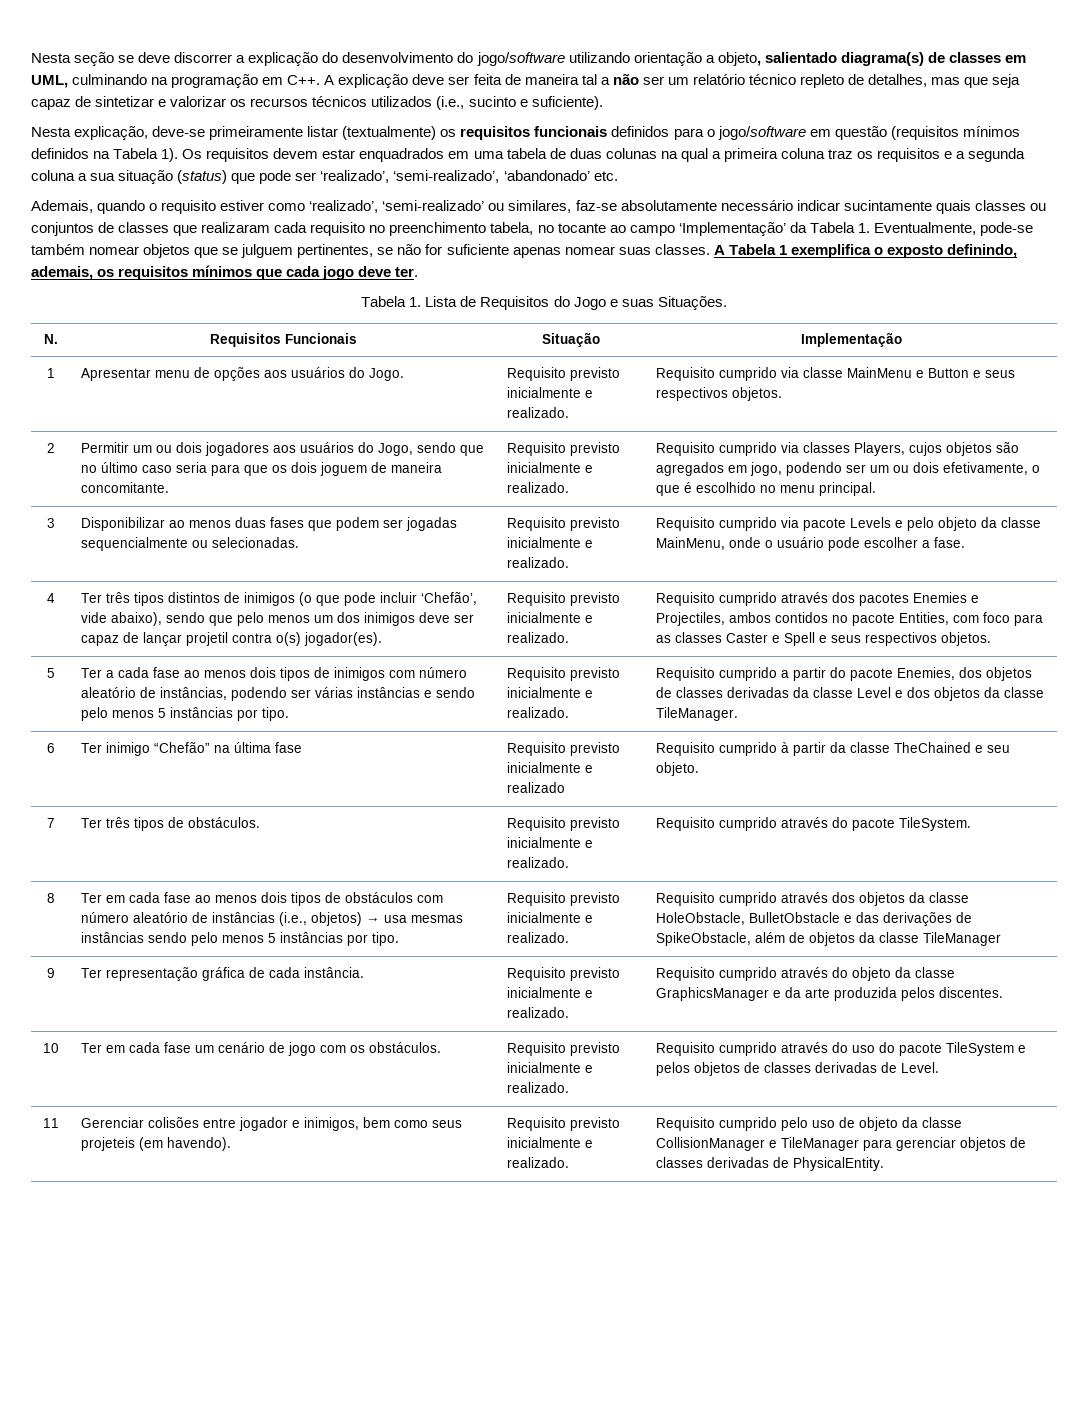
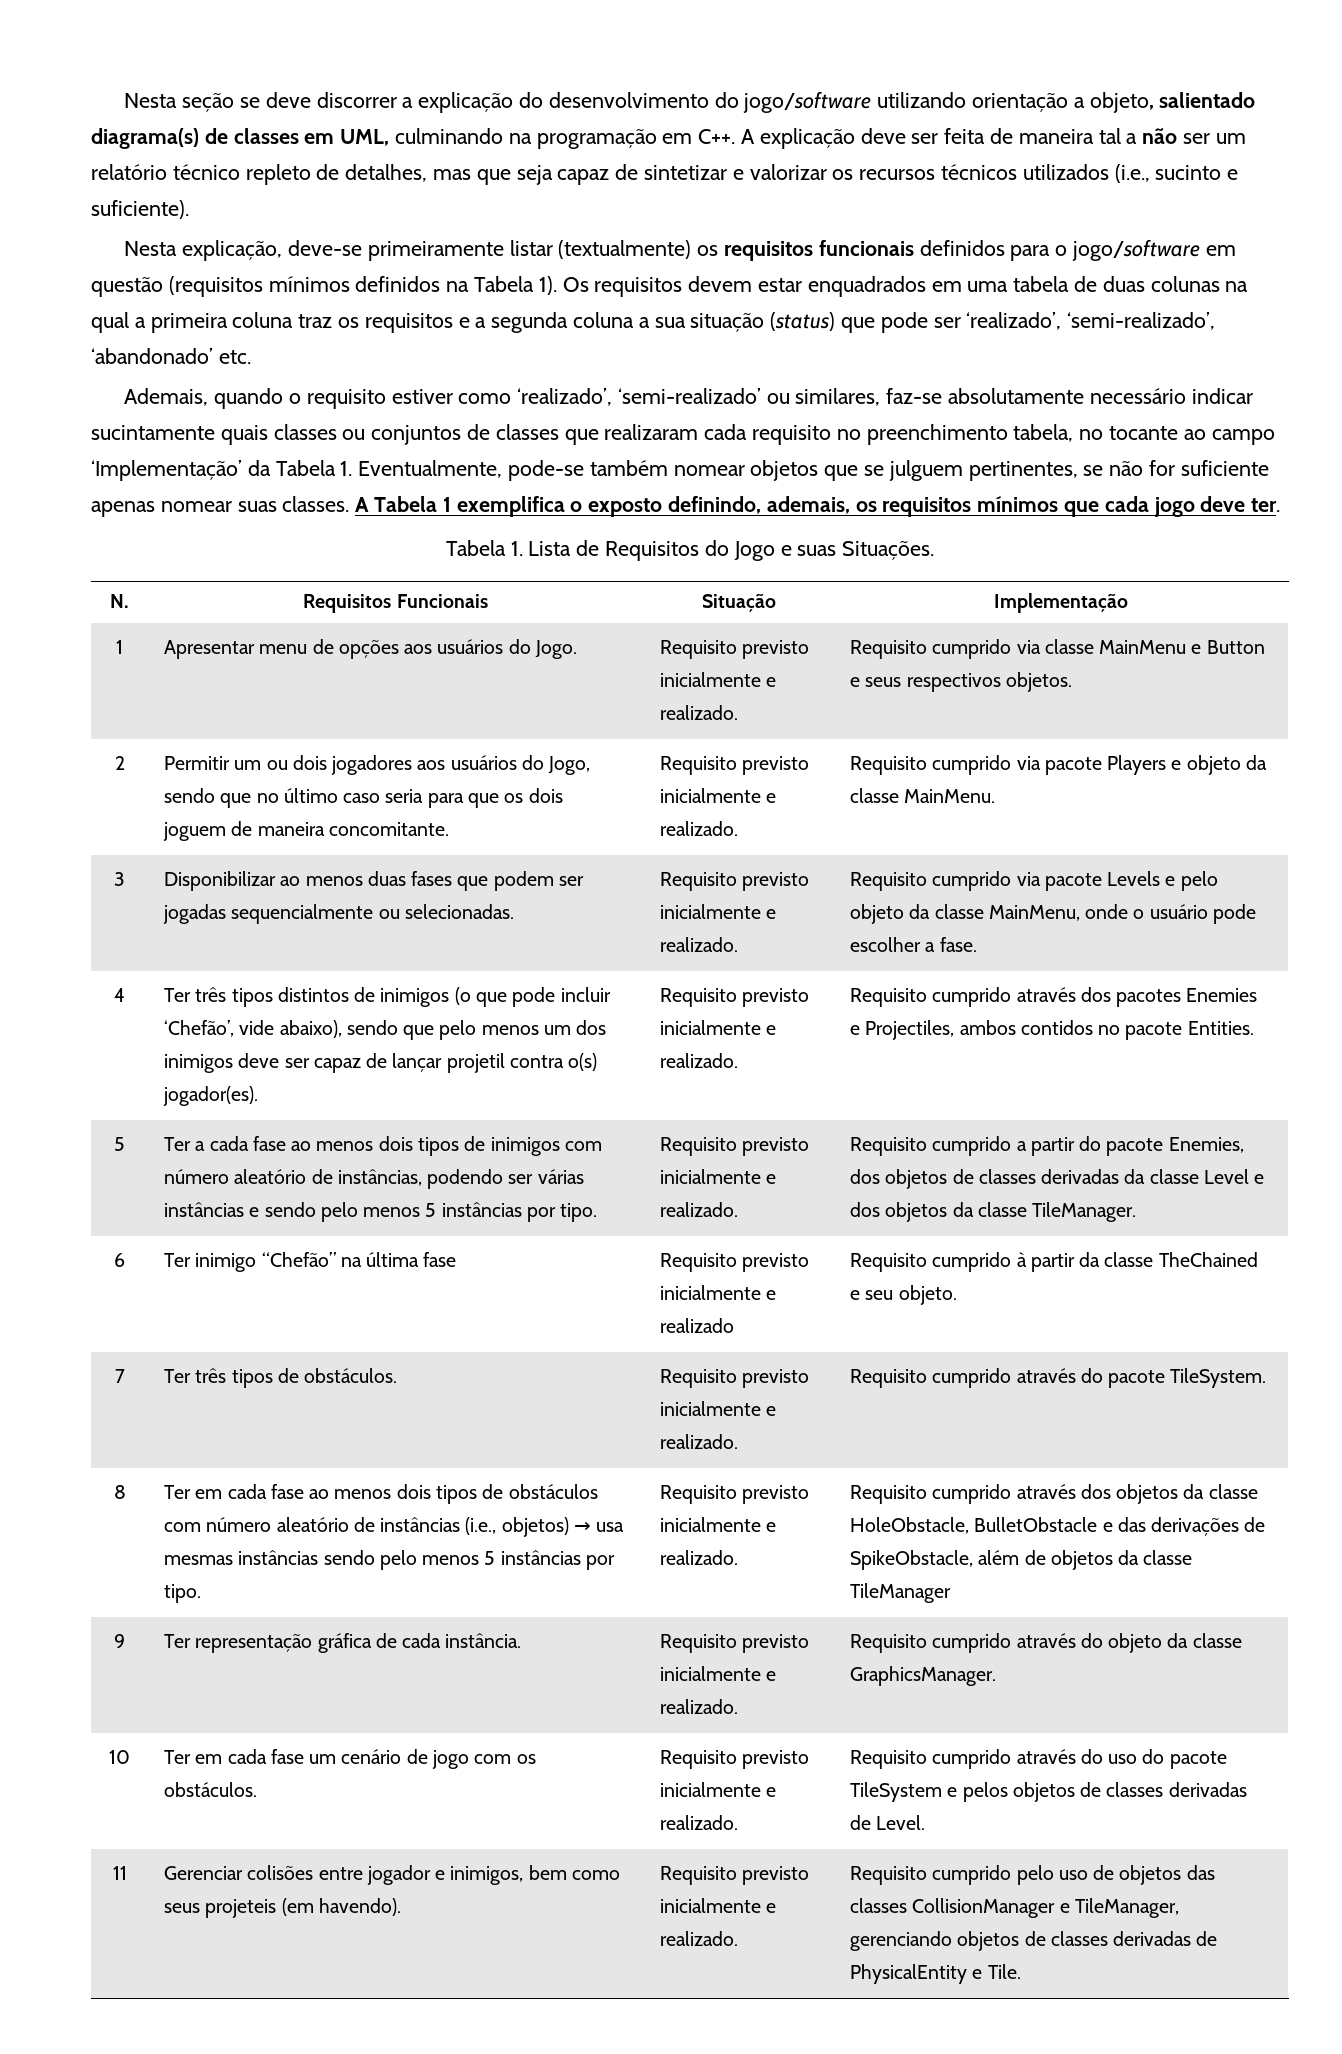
- Requisito cumprido via classes Players, cujos objetos são agregados em jogo, podendo ser um ou dois efetivamente, o que é escolhido no menu principal.
+ Requisito cumprido via pacote Players e objeto da classe MainMenu.
- Requisito cumprido através dos pacotes Enemies e Projectiles, ambos contidos no pacote Entities, com foco para as classes Caster e Spell e seus respectivos objetos.
+ Requisito cumprido através dos pacotes Enemies e Projectiles, ambos contidos no pacote Entities.
- 9 | Ter representação gráfica de cada instância. | Requisito previsto inicialmente e realizado. | Requisito cumprido através do objeto da classe GraphicsManager e da arte produzida pelos discentes.
+ 9 | Ter representação gráfica de cada instância. | Requisito previsto inicialmente e realizado. | Requisito cumprido através do objeto da classe GraphicsManager.
- 11 | Gerenciar colisões entre jogador e inimigos, bem como seus projeteis (em havendo). | Requisito previsto inicialmente e realizado. | Requisito cumprido pelo uso de objeto da classe CollisionManager e TileManager para gerenciar objetos de classes derivadas de PhysicalEntity.
+ 11 | Gerenciar colisões entre jogador e inimigos, bem como seus projeteis (em havendo). | Requisito previsto inicialmente e realizado. | Requisito cumprido pelo uso de objetos das classes CollisionManager e TileManager, gerenciando objetos de classes derivadas de PhysicalEntity e Tile.

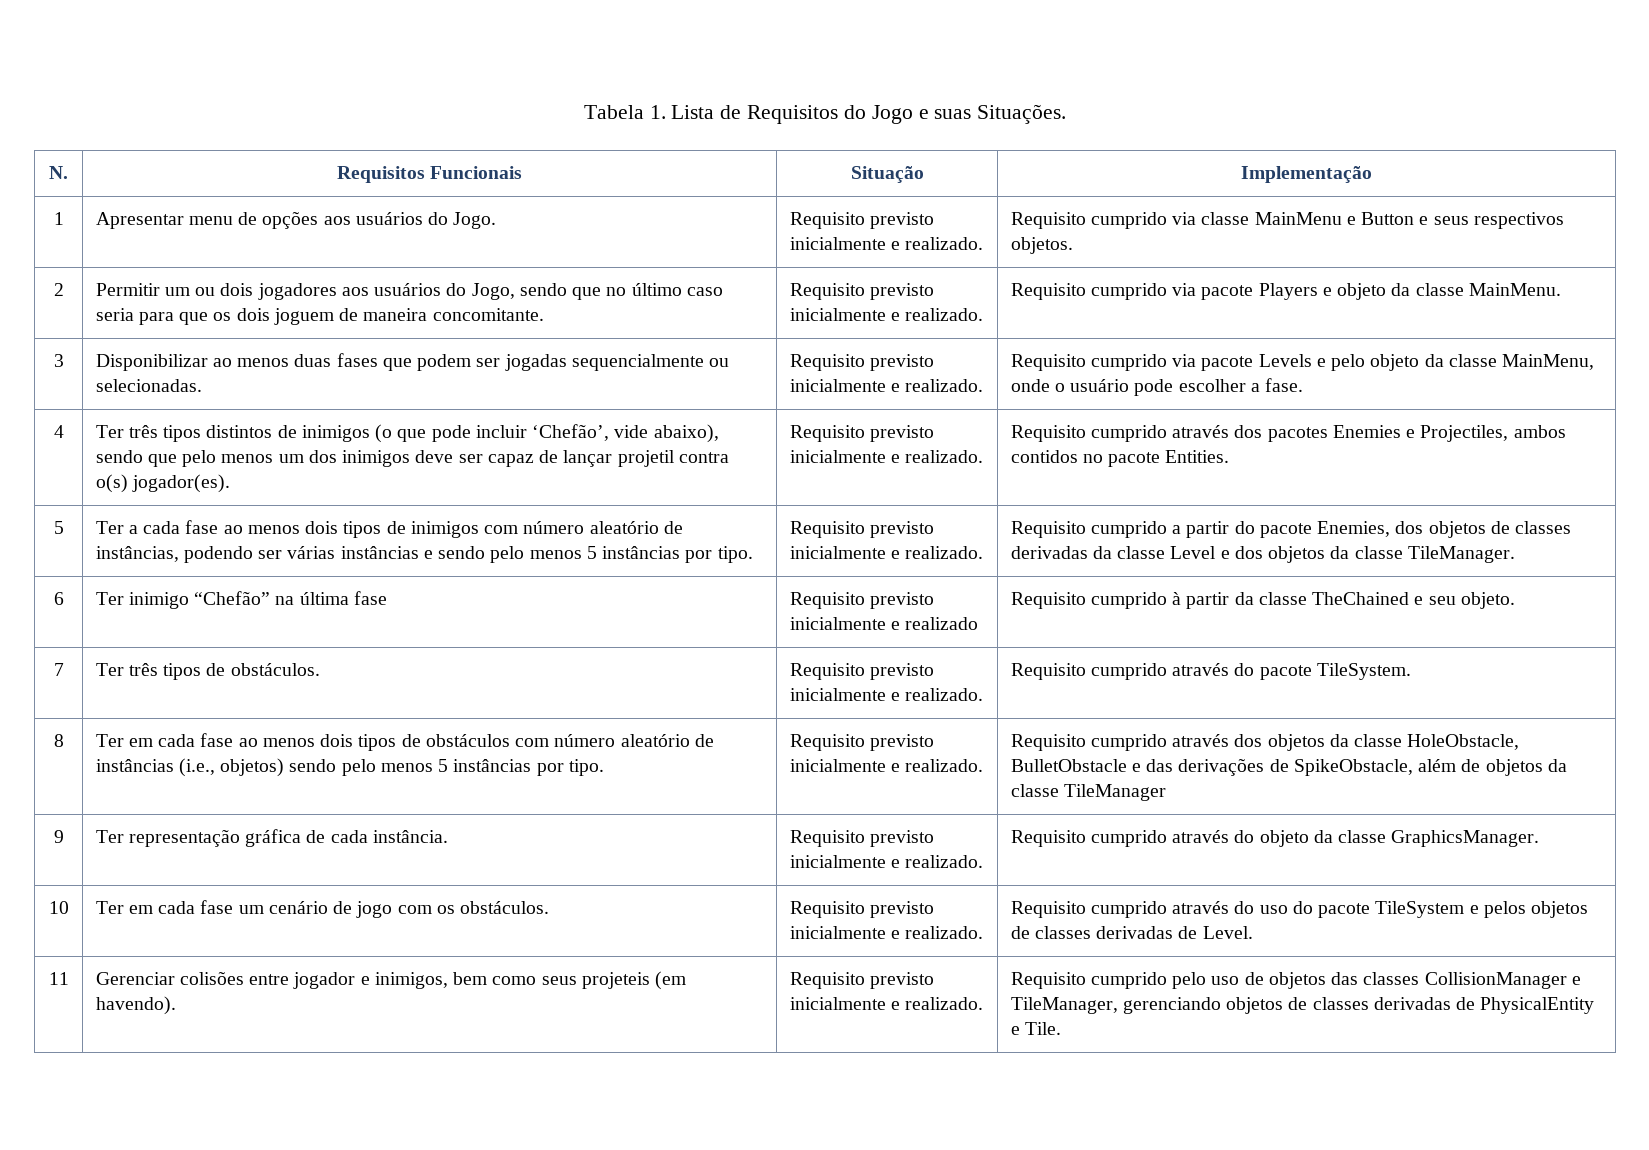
- Nesta seção se deve discorrer a explicação do desenvolvimento do jogo/software utilizando orientação a objeto, salientado diagrama(s) de classes em UML, culminando na programação em C++. A explicação deve ser feita de maneira tal a não ser um relatório técnico repleto de detalhes, mas que seja capaz de sintetizar e valorizar os recursos técnicos utilizados (i.e., sucinto e suficiente).
- Nesta explicação, deve-se primeiramente listar (textualmente) os requisitos funcionais definidos para o jogo/software em questão (requisitos mínimos definidos na Tabela 1). Os requisitos devem estar enquadrados em uma tabela de duas colunas na qual a primeira coluna traz os requisitos e a segunda coluna a sua situação (status) que pode ser ‘realizado’, ‘semi-realizado’, ‘abandonado’ etc.
- Ademais, quando o requisito estiver como ‘realizado’, ‘semi-realizado’ ou similares, faz-se absolutamente necessário indicar sucintamente quais classes ou conjuntos de classes que realizaram cada requisito no preenchimento tabela, no tocante ao campo ‘Implementação’ da Tabela 1. Eventualmente, pode-se também nomear objetos que se julguem pertinentes, se não for suficiente apenas nomear suas classes. A Tabela 1 exemplifica o exposto definindo, ademais, os requisitos mínimos que cada jogo deve ter.
- Ter em cada fase ao menos dois tipos de obstáculos com número aleatório de instâncias (i.e., objetos) → usa mesmas instâncias sendo pelo menos 5 instâncias por tipo.
+ Ter em cada fase ao menos dois tipos de obstáculos com número aleatório de instâncias (i.e., objetos) sendo pelo menos 5 instâncias por tipo.

